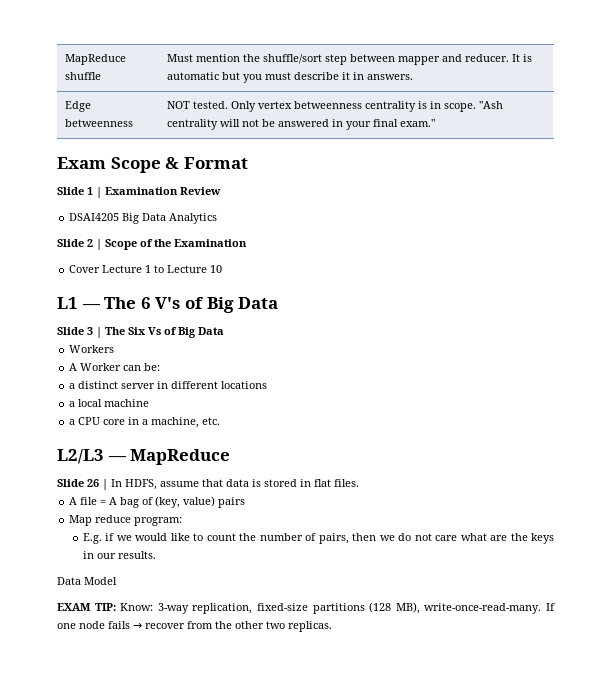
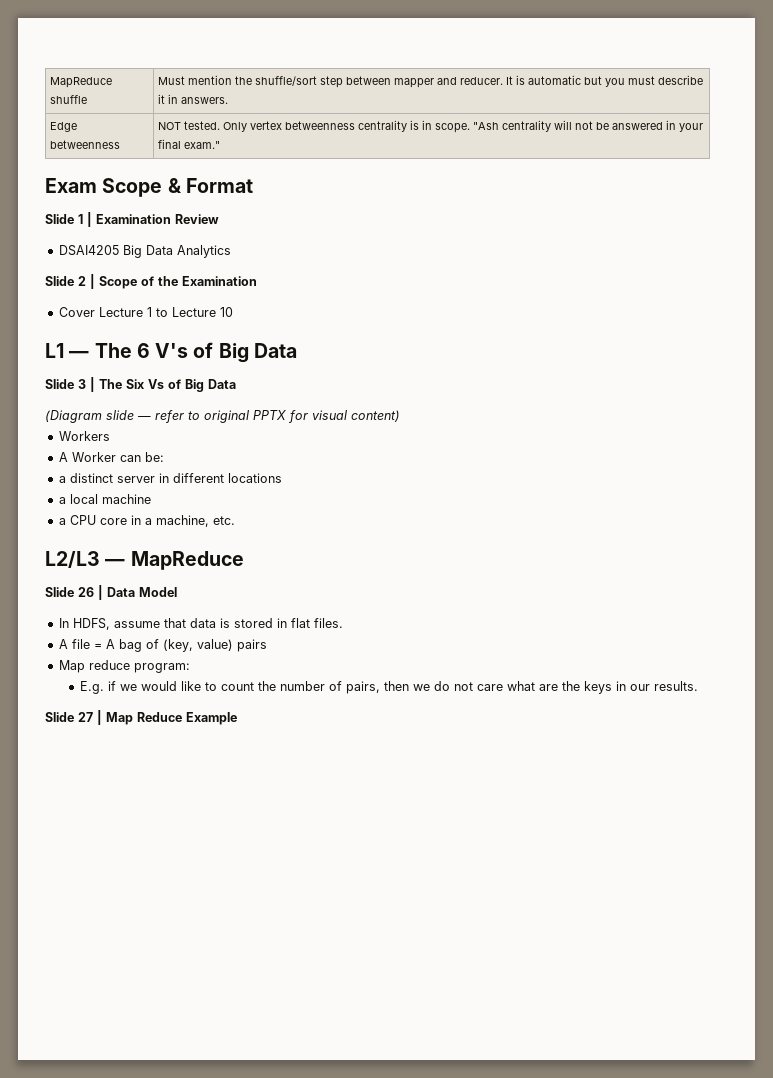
+ (Diagram slide — refer to original PPTX for visual content)
- Slide 26 | In HDFS, assume that data is stored in flat files.
+ Slide 26 | Data Model
+ In HDFS, assume that data is stored in flat files.
- Data Model
- EXAM TIP: Know: 3-way replication, fixed-size partitions (128 MB), write-once-read-many. If one node fails → recover from the other two replicas.
+ Slide 27 | Map Reduce Example

